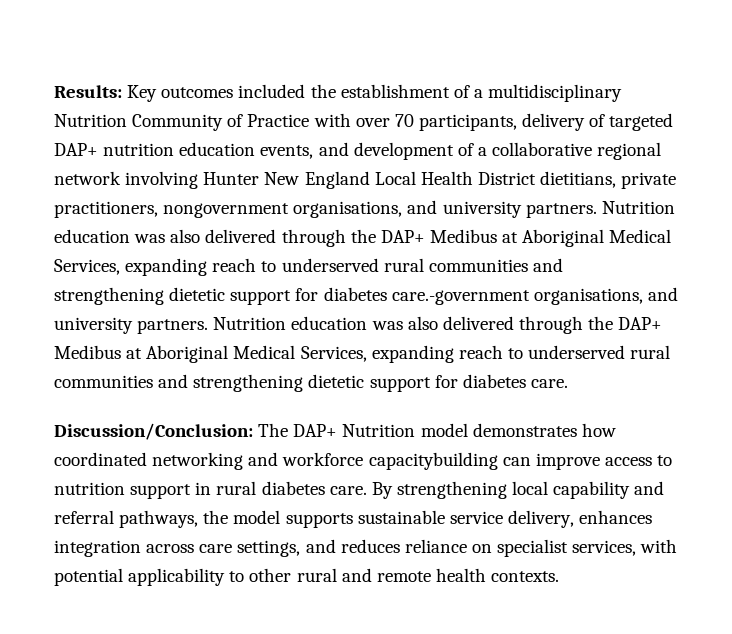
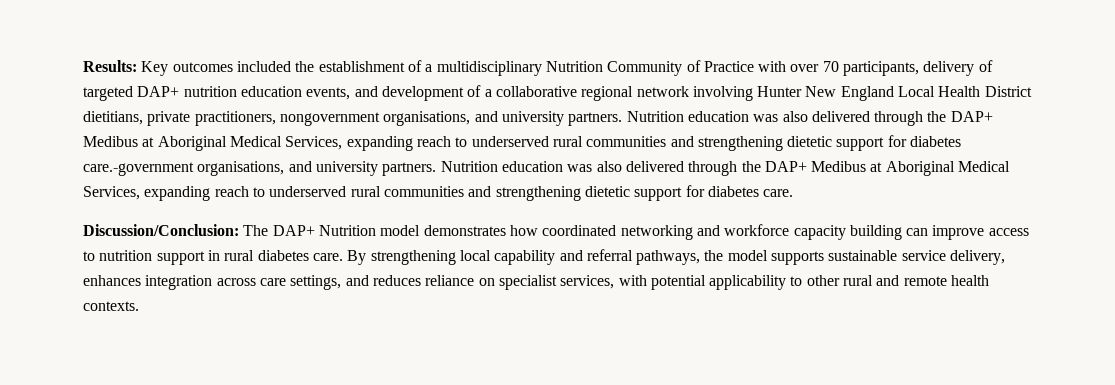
- Discussion/Conclusion: The DAP+ Nutrition model demonstrates how coordinated networking and workforce capacitybuilding can improve access to nutrition support in rural diabetes care.
+ Discussion/Conclusion: The DAP+ Nutrition model demonstrates how coordinated networking and workforce capacity building can improve access to nutrition support in rural diabetes care.

